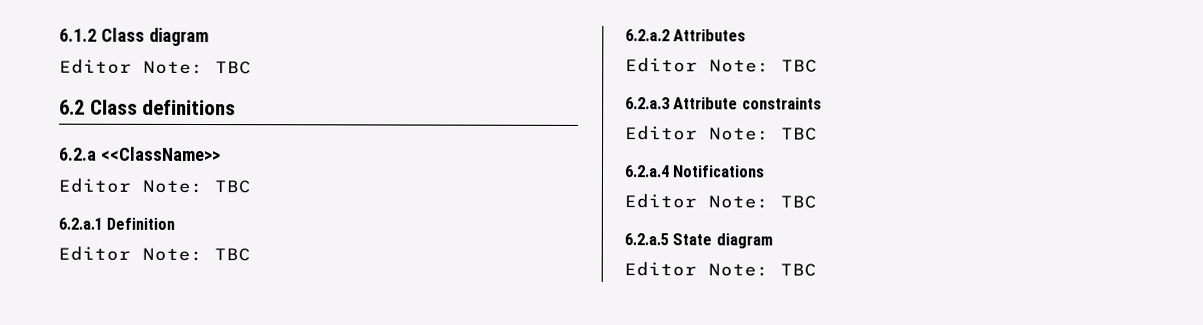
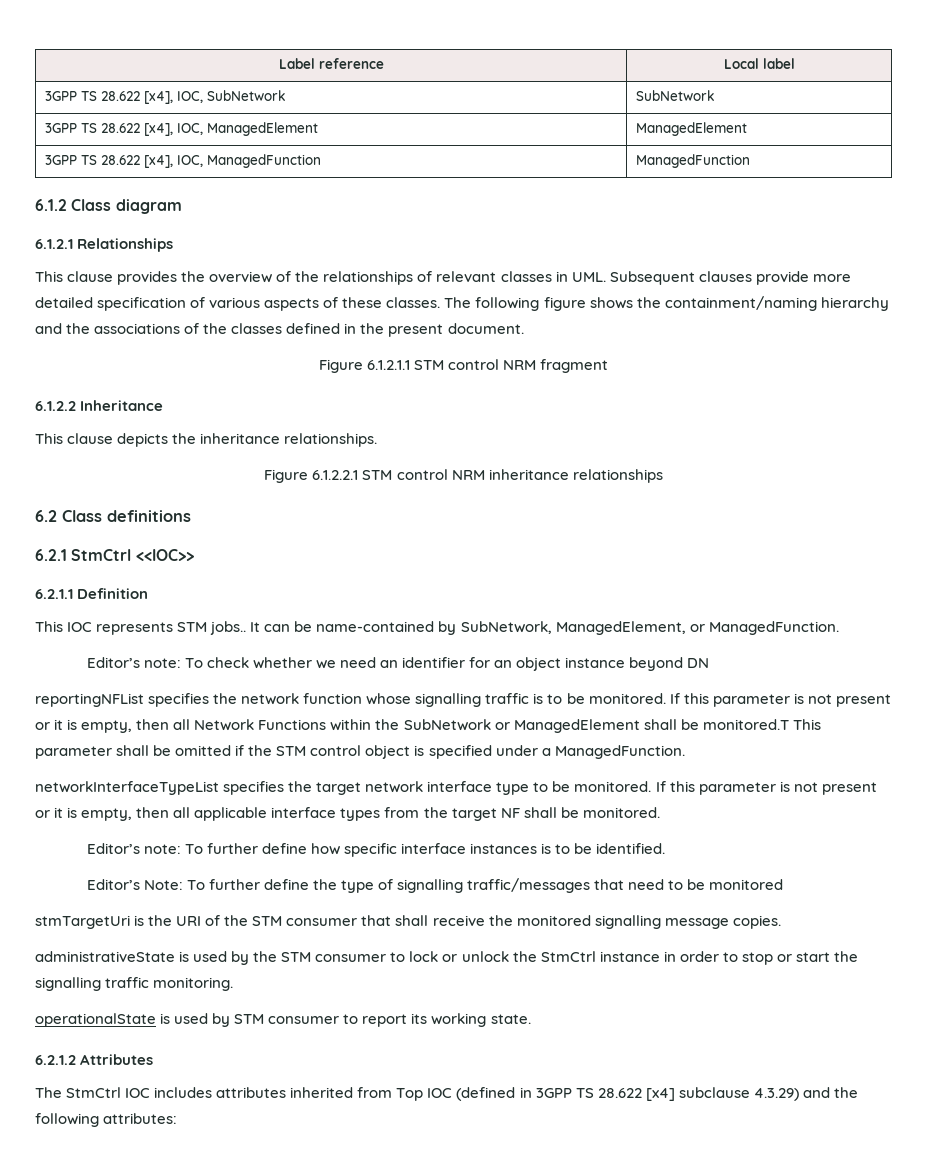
+ Label reference | Local label
+ 3GPP TS 28.622 [x4], IOC, SubNetwork | SubNetwork
+ 3GPP TS 28.622 [x4], IOC, ManagedElement | ManagedElement
+ 3GPP TS 28.622 [x4], IOC, ManagedFunction | ManagedFunction
  6.1.2 Class diagram
- Editor Note: TBC
+ 6.1.2.1 Relationships
+ This clause provides the overview of the relationships of relevant classes in UML. Subsequent clauses provide more detailed specification of various aspects of these classes. The following figure shows the containment/naming hierarchy and the associations of the classes defined in the present document.
+ Figure 6.1.2.1.1 STM control NRM fragment
+ 6.1.2.2 Inheritance
+ This clause depicts the inheritance relationships.
+ Figure 6.1.2.2.1 STM control NRM inheritance relationships
  6.2 Class definitions
- 6.2.a <<ClassName>>
- Editor Note: TBC
- 6.2.a.1 Definition
- Editor Note: TBC
- 6.2.a.2 Attributes
- Editor Note: TBC
- 6.2.a.3 Attribute constraints
- Editor Note: TBC
- 6.2.a.4 Notifications
- Editor Note: TBC
- 6.2.a.5 State diagram
- Editor Note: TBC
+ 6.2.1 StmCtrl <<IOC>>
+ 6.2.1.1 Definition
+ This IOC represents STM jobs.. It can be name-contained by SubNetwork, ManagedElement, or ManagedFunction.
+ Editor’s note: To check whether we need an identifier for an object instance beyond DN
+ reportingNFList specifies the network function whose signalling traffic is to be monitored. If this parameter is not present or it is empty, then all Network Functions within the SubNetwork or ManagedElement shall be monitored.T This parameter shall be omitted if the STM control object is specified under a ManagedFunction.
+ networkInterfaceTypeList specifies the target network interface type to be monitored. If this parameter is not present or it is empty, then all applicable interface types from the target NF shall be monitored.
+ Editor’s note: To further define how specific interface instances is to be identified.
+ Editor’s Note: To further define the type of signalling traffic/messages that need to be monitored
+ stmTargetUri is the URI of the STM consumer that shall receive the monitored signalling message copies.
+ administrativeState is used by the STM consumer to lock or unlock the StmCtrl instance in order to stop or start the signalling traffic monitoring.
+ operationalState is used by STM consumer to report its working state.
+ 6.2.1.2 Attributes
+ The StmCtrl IOC includes attributes inherited from Top IOC (defined in 3GPP TS 28.622 [x4] subclause 4.3.29) and the following attributes:

